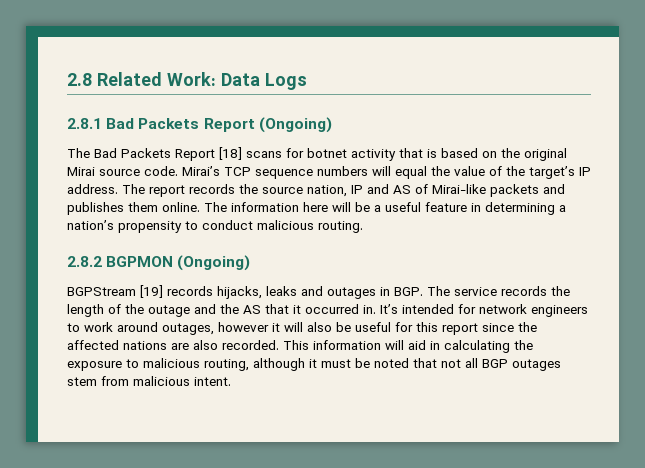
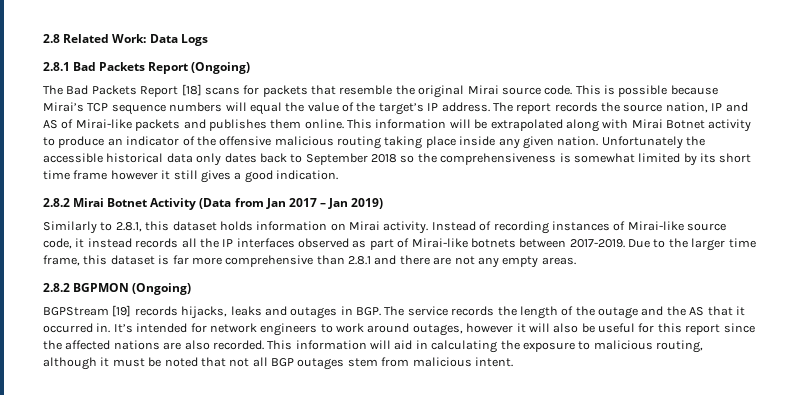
- The Bad Packets Report [18] scans for botnet activity that is based on the original Mirai source code.
+ The Bad Packets Report [18] scans for packets that resemble the original Mirai source code.
- Mirai’s TCP sequence numbers will equal the value of the target’s IP address.
+ This is possible because Mirai’s TCP sequence numbers will equal the value of the target’s IP address.
- The information here will be a useful feature in determining a nation’s propensity to conduct malicious routing.
+ This information will be extrapolated along with Mirai Botnet activity to produce an indicator of the offensive malicious routing taking place inside any given nation. Unfortunately the accessible historical data only dates back to September 2018 so the comprehensiveness is somewhat limited by its short time frame however it still gives a good indication.
+ 2.8.2 Mirai Botnet Activity (Data from Jan 2017 – Jan 2019)
+ Similarly to 2.8.1, this dataset holds information on Mirai activity. Instead of recording instances of Mirai-like source code, it instead records all the IP interfaces observed as part of Mirai-like botnets between 2017-2019. Due to the larger time frame, this dataset is far more comprehensive than 2.8.1 and there are not any empty areas.

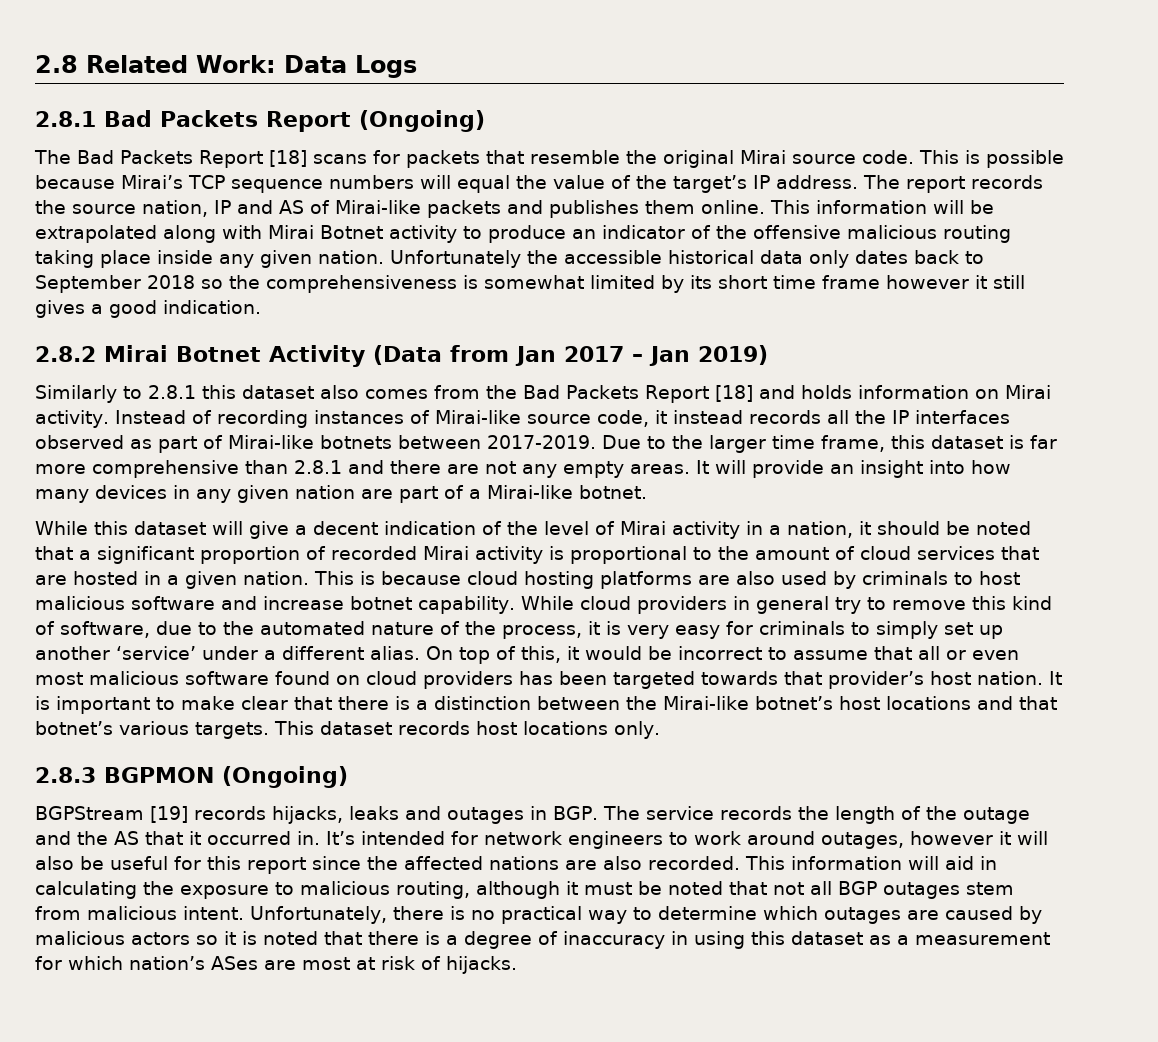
- Similarly to 2.8.1, this dataset holds information on Mirai activity.
+ Similarly to 2.8.1 this dataset also comes from the Bad Packets Report [18] and holds information on Mirai activity.
- Due to the larger time frame, this dataset is far more comprehensive than 2.8.1 and there are not any empty areas.
- 2.8.2 BGPMON (Ongoing)
+ Due to the larger time frame, this dataset is far more comprehensive than 2.8.1 and there are not any empty areas. It will provide an insight into how many devices in any given nation are part of a Mirai-like botnet.
+ While this dataset will give a decent indication of the level of Mirai activity in a nation, it should be noted that a significant proportion of recorded Mirai activity is proportional to the amount of cloud services that are hosted in a given nation. This is because cloud hosting platforms are also used by criminals to host malicious software and increase botnet capability. While cloud providers in general try to remove this kind of software, due to the automated nature of the process, it is very easy for criminals to simply set up another ‘service’ under a different alias. On top of this, it would be incorrect to assume that all or even most malicious software found on cloud providers has been targeted towards that provider’s host nation. It is important to make clear that there is a distinction between the Mirai-like botnet’s host locations and that botnet’s various targets. This dataset records host locations only.
+ 2.8.3 BGPMON (Ongoing)
+ Unfortunately, there is no practical way to determine which outages are caused by malicious actors so it is noted that there is a degree of inaccuracy in using this dataset as a measurement for which nation’s ASes are most at risk of hijacks.

